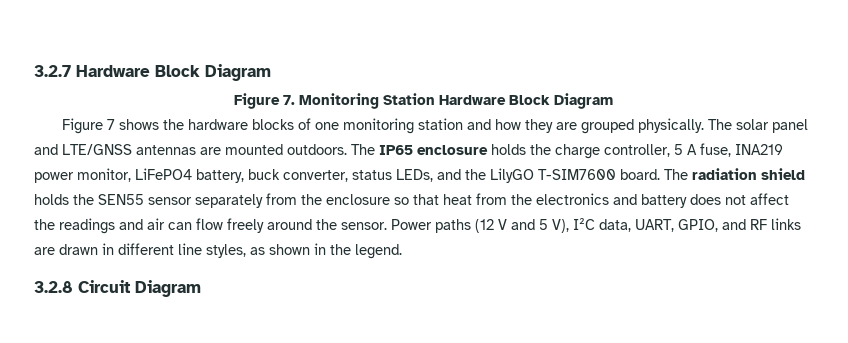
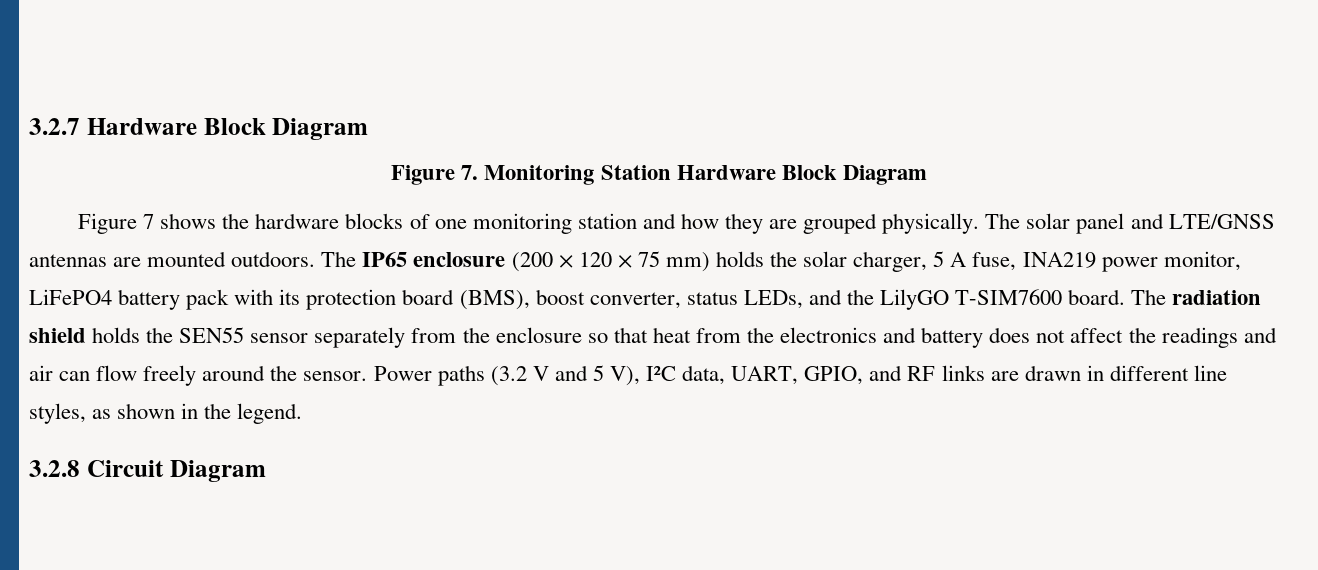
- The IP65 enclosure holds the charge controller, 5 A fuse, INA219 power monitor, LiFePO4 battery, buck converter, status LEDs, and the LilyGO T-SIM7600 board.
+ The IP65 enclosure (200 × 120 × 75 mm) holds the solar charger, 5 A fuse, INA219 power monitor, LiFePO4 battery pack with its protection board (BMS), boost converter, status LEDs, and the LilyGO T-SIM7600 board.
- Power paths (12 V and 5 V), I²C data, UART, GPIO, and RF links are drawn in different line styles, as shown in the legend.
+ Power paths (3.2 V and 5 V), I²C data, UART, GPIO, and RF links are drawn in different line styles, as shown in the legend.

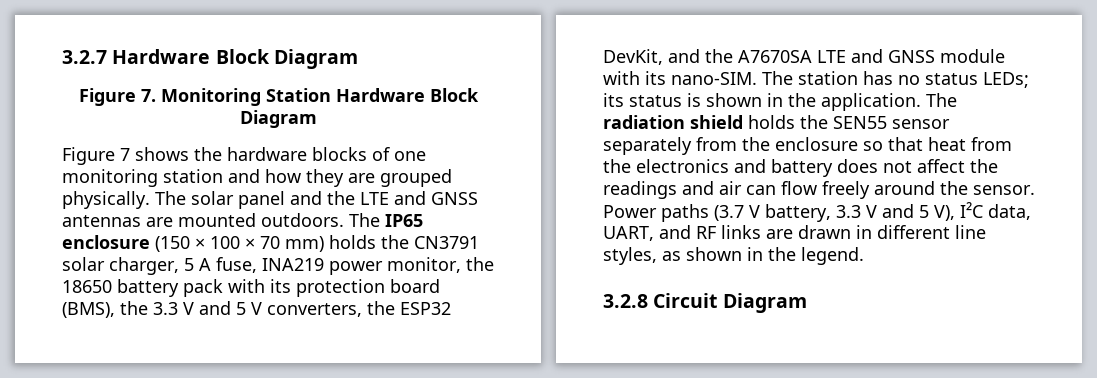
- The solar panel and LTE/GNSS antennas are mounted outdoors.
+ The solar panel and the LTE and GNSS antennas are mounted outdoors.
- The IP65 enclosure (200 × 120 × 75 mm) holds the solar charger, 5 A fuse, INA219 power monitor, LiFePO4 battery pack with its protection board (BMS), boost converter, status LEDs, and the LilyGO T-SIM7600 board.
+ The IP65 enclosure (150 × 100 × 70 mm) holds the CN3791 solar charger, 5 A fuse, INA219 power monitor, the 18650 battery pack with its protection board (BMS), the 3.3 V and 5 V converters, the ESP32 DevKit, and the A7670SA LTE and GNSS module with its nano-SIM. The station has no status LEDs; its status is shown in the application.
- Power paths (3.2 V and 5 V), I²C data, UART, GPIO, and RF links are drawn in different line styles, as shown in the legend.
+ Power paths (3.7 V battery, 3.3 V and 5 V), I²C data, UART, and RF links are drawn in different line styles, as shown in the legend.

